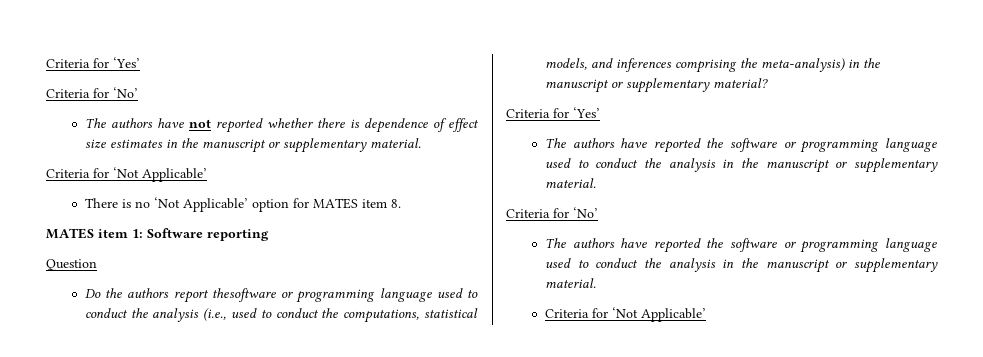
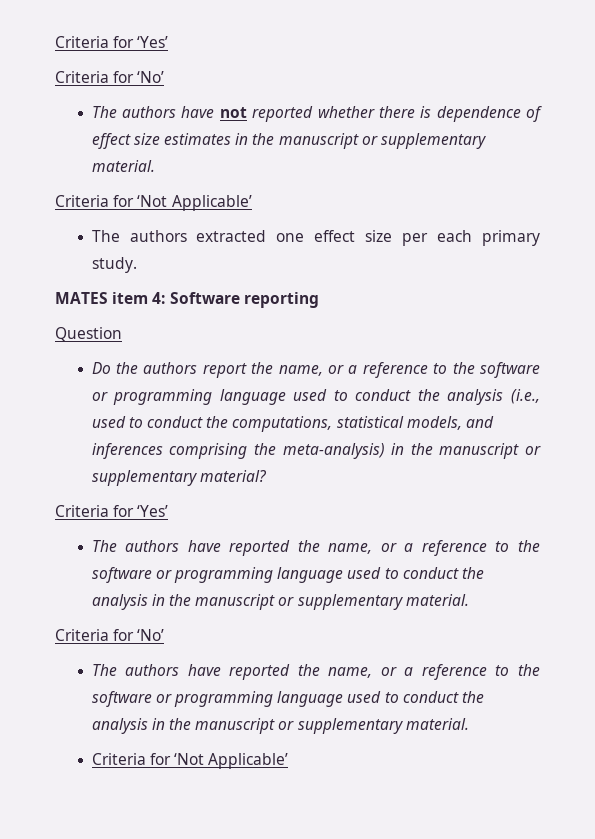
- There is no ‘Not Applicable’ option for MATES item 8.
- MATES item 1: Software reporting
+ The authors extracted one effect size per each primary study.
+ MATES item 4: Software reporting
- Do the authors report thesoftware or programming language used to conduct the analysis (i.e., used to conduct the computations, statistical models, and inferences comprising the meta-analysis) in the manuscript or supplementary material?
+ Do the authors report the name, or a reference to the software or programming language used to conduct the analysis (i.e., used to conduct the computations, statistical models, and inferences comprising the meta-analysis) in the manuscript or supplementary material?
  Criteria for ‘Yes’
- The authors have reported the software or programming language used to conduct the analysis in the manuscript or supplementary material.
+ The authors have reported the name, or a reference to the software or programming language used to conduct the analysis in the manuscript or supplementary material.
  Criteria for ‘No’
- The authors have reported the software or programming language used to conduct the analysis in the manuscript or supplementary material.
+ The authors have reported the name, or a reference to the software or programming language used to conduct the analysis in the manuscript or supplementary material.

